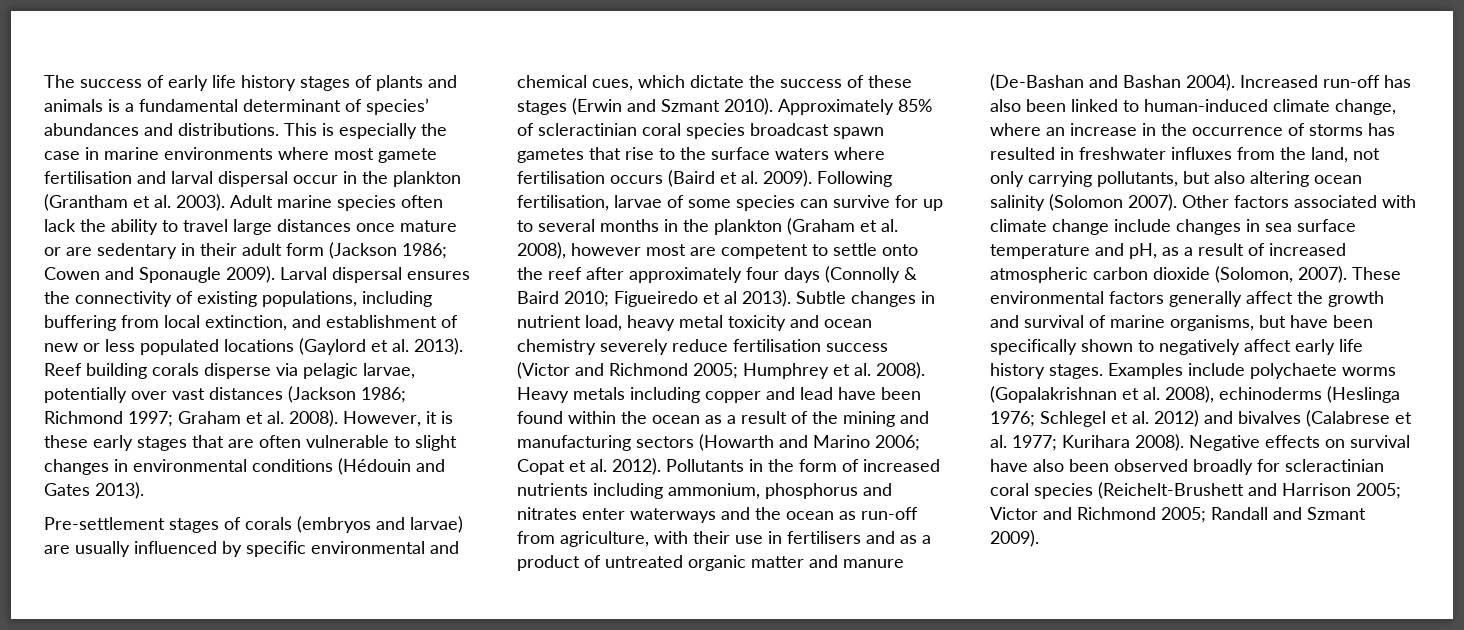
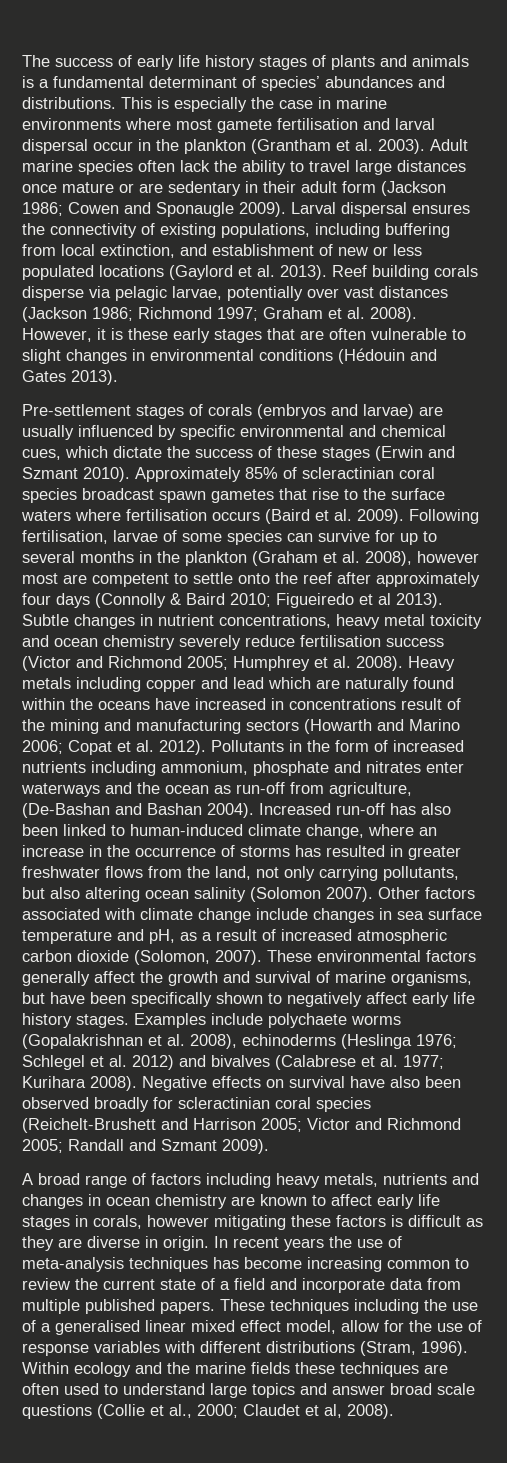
- Subtle changes in nutrient load, heavy metal toxicity and ocean chemistry severely reduce fertilisation success (Victor and Richmond 2005; Humphrey et al. 2008).
+ Subtle changes in nutrient concentrations, heavy metal toxicity and ocean chemistry severely reduce fertilisation success (Victor and Richmond 2005; Humphrey et al. 2008).
- Heavy metals including copper and lead have been found within the ocean as a result of the mining and manufacturing sectors (Howarth and Marino 2006; Copat et al. 2012).
+ Heavy metals including copper and lead which are naturally found within the oceans have increased in concentrations result of the mining and manufacturing sectors (Howarth and Marino 2006; Copat et al. 2012).
- Pollutants in the form of increased nutrients including ammonium, phosphorus and nitrates enter waterways and the ocean as run-off from agriculture, with their use in fertilisers and as a product of untreated organic matter and manure (De-Bashan and Bashan 2004).
+ Pollutants in the form of increased nutrients including ammonium, phosphate and nitrates enter waterways and the ocean as run-off from agriculture, (De-Bashan and Bashan 2004).
- Increased run-off has also been linked to human-induced climate change, where an increase in the occurrence of storms has resulted in freshwater influxes from the land, not only carrying pollutants, but also altering ocean salinity (Solomon 2007).
+ Increased run-off has also been linked to human-induced climate change, where an increase in the occurrence of storms has resulted in greater freshwater flows from the land, not only carrying pollutants, but also altering ocean salinity (Solomon 2007).
+ A broad range of factors including heavy metals, nutrients and changes in ocean chemistry are known to affect early life stages in corals, however mitigating these factors is difficult as they are diverse in origin. In recent years the use of meta-analysis techniques has become increasing common to review the current state of a field and incorporate data from multiple published papers. These techniques including the use of a generalised linear mixed effect model, allow for the use of response variables with different distributions (Stram, 1996). Within ecology and the marine fields these techniques are often used to understand large topics and answer broad scale questions (Collie et al., 2000; Claudet et al, 2008).

